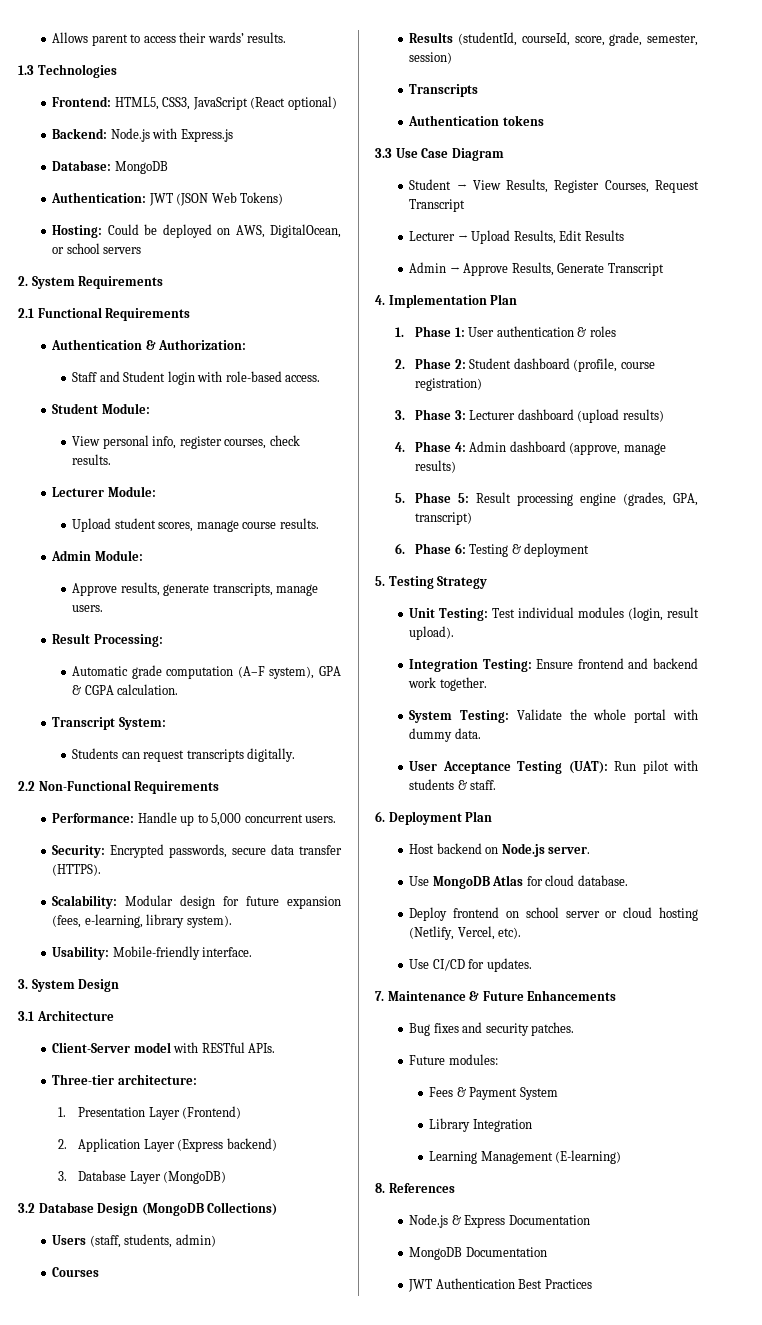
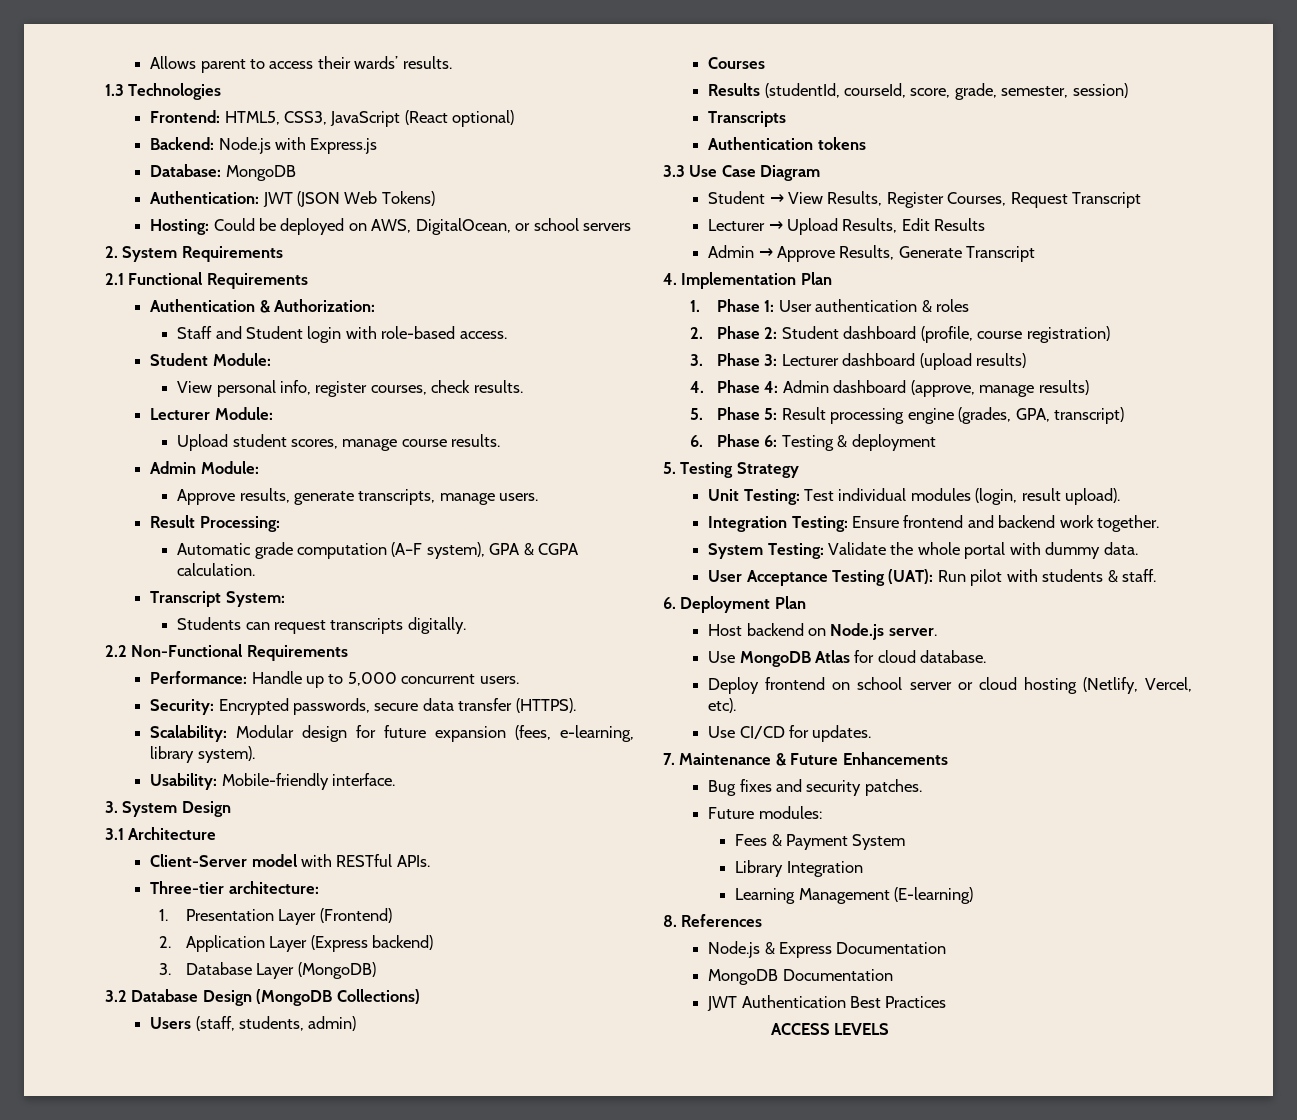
+ ACCESS LEVELS

